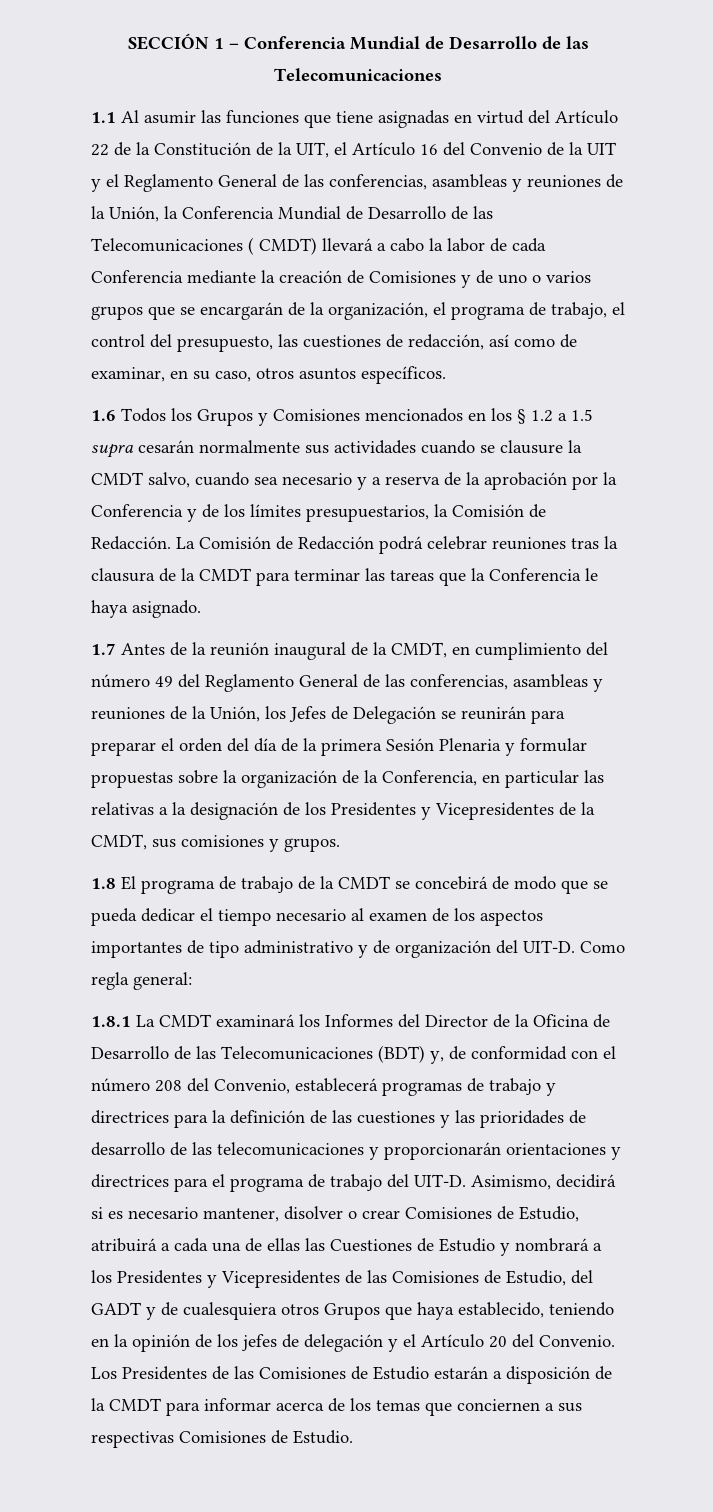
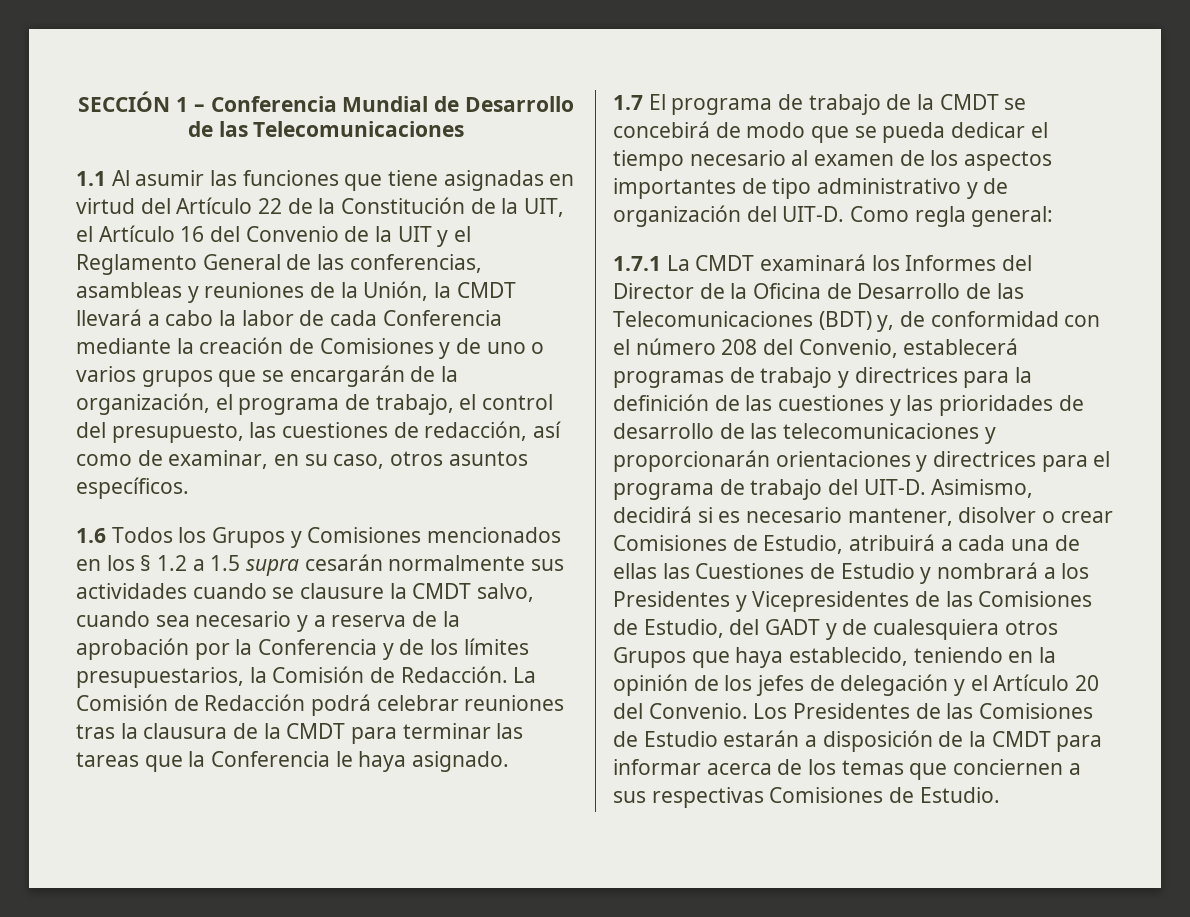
- 1.1 Al asumir las funciones que tiene asignadas en virtud del Artículo 22 de la Constitución de la UIT, el Artículo 16 del Convenio de la UIT y el Reglamento General de las conferencias, asambleas y reuniones de la Unión, la Conferencia Mundial de Desarrollo de las Telecomunicaciones ( CMDT) llevará a cabo la labor de cada Conferencia mediante la creación de Comisiones y de uno o varios grupos que se encargarán de la organización, el programa de trabajo, el control del presupuesto, las cuestiones de redacción, así como de examinar, en su caso, otros asuntos específicos.
+ 1.1 Al asumir las funciones que tiene asignadas en virtud del Artículo 22 de la Constitución de la UIT, el Artículo 16 del Convenio de la UIT y el Reglamento General de las conferencias, asambleas y reuniones de la Unión, la CMDT llevará a cabo la labor de cada Conferencia mediante la creación de Comisiones y de uno o varios grupos que se encargarán de la organización, el programa de trabajo, el control del presupuesto, las cuestiones de redacción, así como de examinar, en su caso, otros asuntos específicos.
- 1.7 Antes de la reunión inaugural de la CMDT, en cumplimiento del número 49 del Reglamento General de las conferencias, asambleas y reuniones de la Unión, los Jefes de Delegación se reunirán para preparar el orden del día de la primera Sesión Plenaria y formular propuestas sobre la organización de la Conferencia, en particular las relativas a la designación de los Presidentes y Vicepresidentes de la CMDT, sus comisiones y grupos.
- 1.8 El programa de trabajo de la CMDT se concebirá de modo que se pueda dedicar el tiempo necesario al examen de los aspectos importantes de tipo administrativo y de organización del UIT-D.
+ 1.7 El programa de trabajo de la CMDT se concebirá de modo que se pueda dedicar el tiempo necesario al examen de los aspectos importantes de tipo administrativo y de organización del UIT-D.
- 1.8.1 La CMDT examinará los Informes del Director de la Oficina de Desarrollo de las Telecomunicaciones (BDT) y, de conformidad con el número 208 del Convenio, establecerá programas de trabajo y directrices para la definición de las cuestiones y las prioridades de desarrollo de las telecomunicaciones y proporcionarán orientaciones y directrices para el programa de trabajo del UIT-D.
+ 1.7.1 La CMDT examinará los Informes del Director de la Oficina de Desarrollo de las Telecomunicaciones (BDT) y, de conformidad con el número 208 del Convenio, establecerá programas de trabajo y directrices para la definición de las cuestiones y las prioridades de desarrollo de las telecomunicaciones y proporcionarán orientaciones y directrices para el programa de trabajo del UIT-D.

